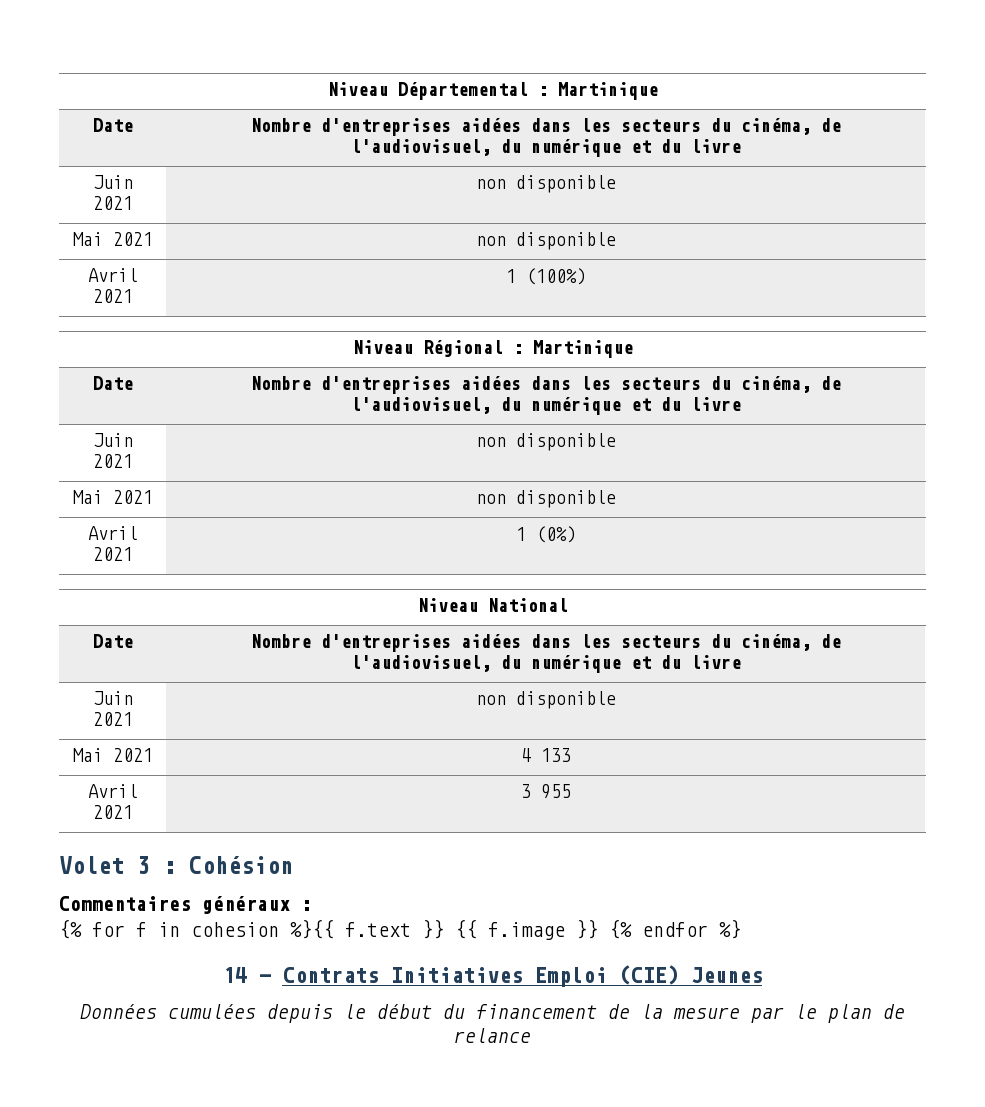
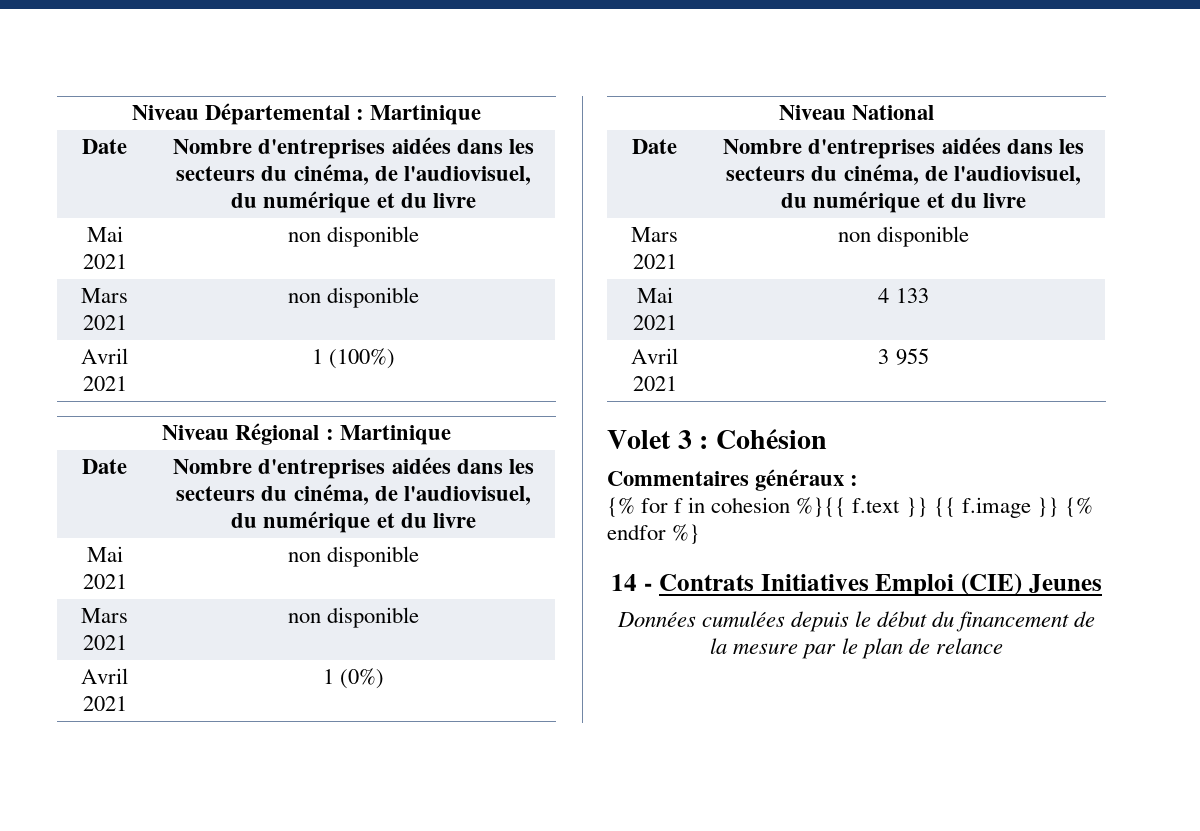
  Niveau Départemental : Martinique
  Date | Nombre d'entreprises aidées dans les secteurs du cinéma, de l'audiovisuel, du numérique et du livre
- Juin 2021 | non disponible
  Mai 2021 | non disponible
+ Mars 2021 | non disponible
  Niveau Régional : Martinique
  Date | Nombre d'entreprises aidées dans les secteurs du cinéma, de l'audiovisuel, du numérique et du livre
- Juin 2021 | non disponible
  Mai 2021 | non disponible
+ Mars 2021 | non disponible
  Niveau National
  Date | Nombre d'entreprises aidées dans les secteurs du cinéma, de l'audiovisuel, du numérique et du livre
- Juin 2021 | non disponible
+ Mars 2021 | non disponible

